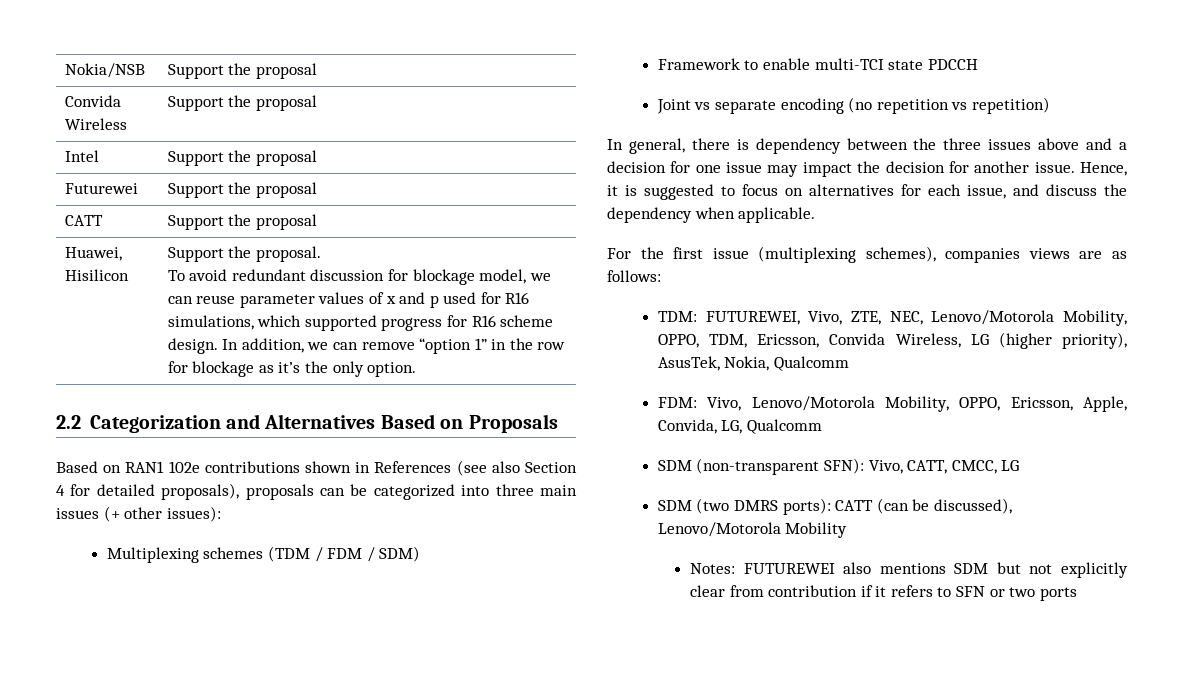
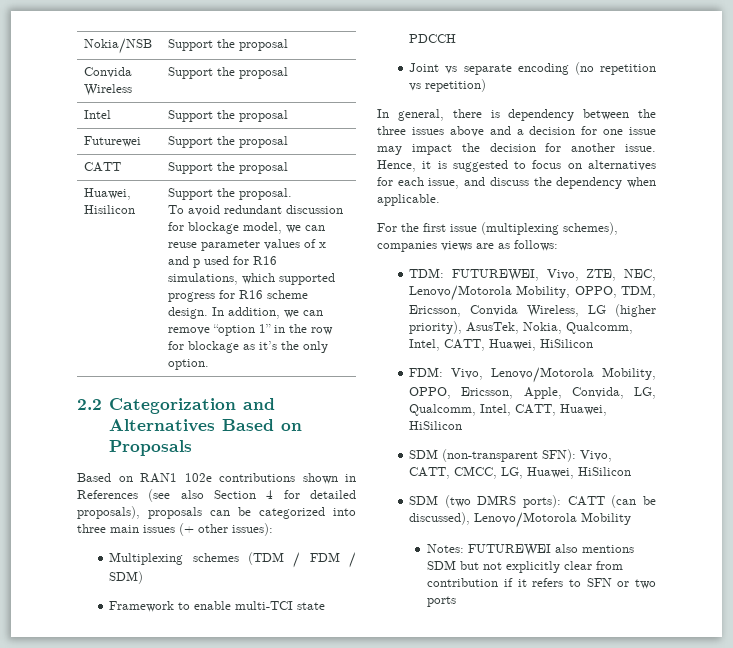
- TDM: FUTUREWEI, Vivo, ZTE, NEC, Lenovo/Motorola Mobility, OPPO, TDM, Ericsson, Convida Wireless, LG (higher priority), AsusTek, Nokia, Qualcomm
+ TDM: FUTUREWEI, Vivo, ZTE, NEC, Lenovo/Motorola Mobility, OPPO, TDM, Ericsson, Convida Wireless, LG (higher priority), AsusTek, Nokia, Qualcomm, Intel, CATT, Huawei, HiSilicon
- FDM: Vivo, Lenovo/Motorola Mobility, OPPO, Ericsson, Apple, Convida, LG, Qualcomm
+ FDM: Vivo, Lenovo/Motorola Mobility, OPPO, Ericsson, Apple, Convida, LG, Qualcomm, Intel, CATT, Huawei, HiSilicon
- SDM (non-transparent SFN): Vivo, CATT, CMCC, LG
+ SDM (non-transparent SFN): Vivo, CATT, CMCC, LG, Huawei, HiSilicon

